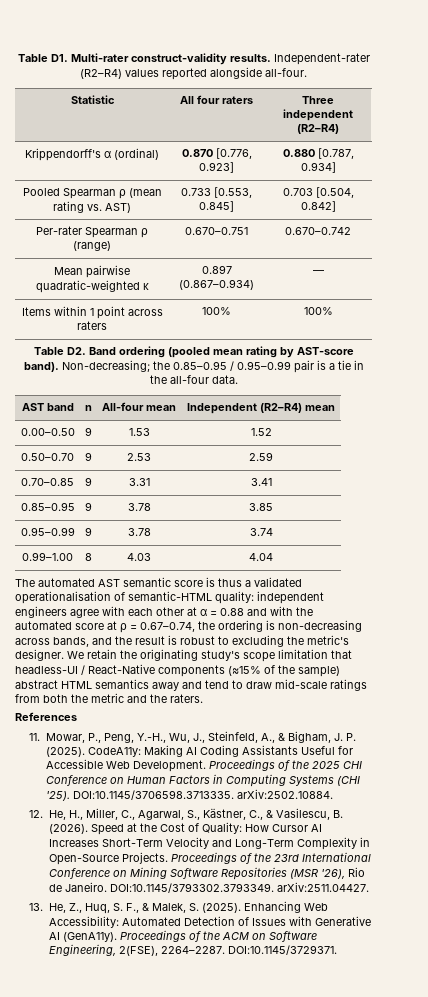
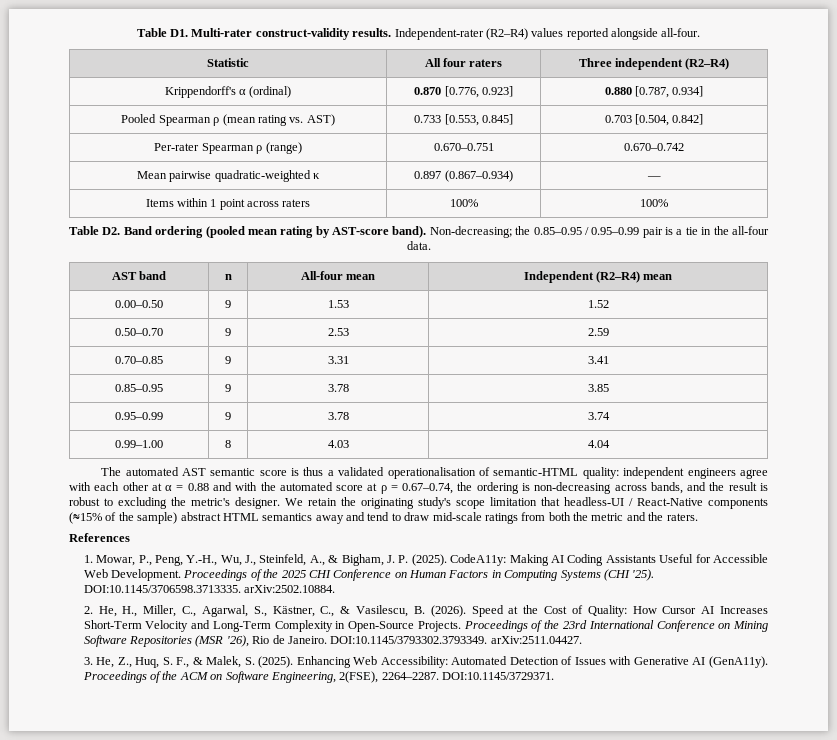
- 11. Mowar, P., Peng, Y.-H., Wu, J., Steinfeld, A., & Bigham, J. P. (2025).
+ 1. Mowar, P., Peng, Y.-H., Wu, J., Steinfeld, A., & Bigham, J. P. (2025).
- 12. He, H., Miller, C., Agarwal, S., Kästner, C., & Vasilescu, B. (2026).
+ 2. He, H., Miller, C., Agarwal, S., Kästner, C., & Vasilescu, B. (2026).
- 13. He, Z., Huq, S. F., & Malek, S. (2025).
+ 3. He, Z., Huq, S. F., & Malek, S. (2025).

